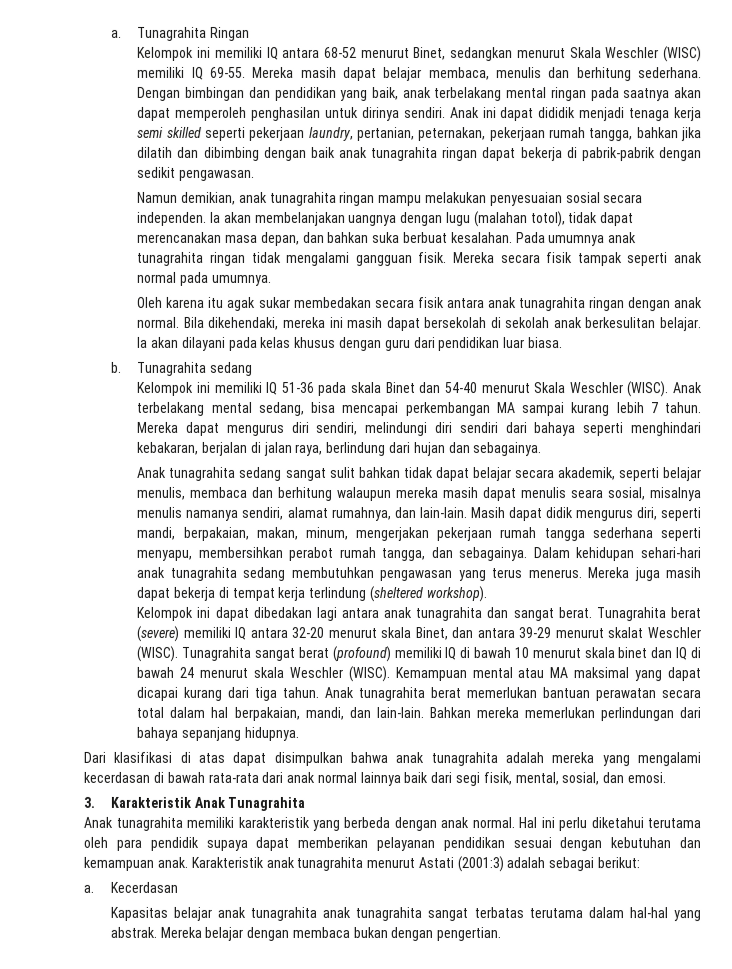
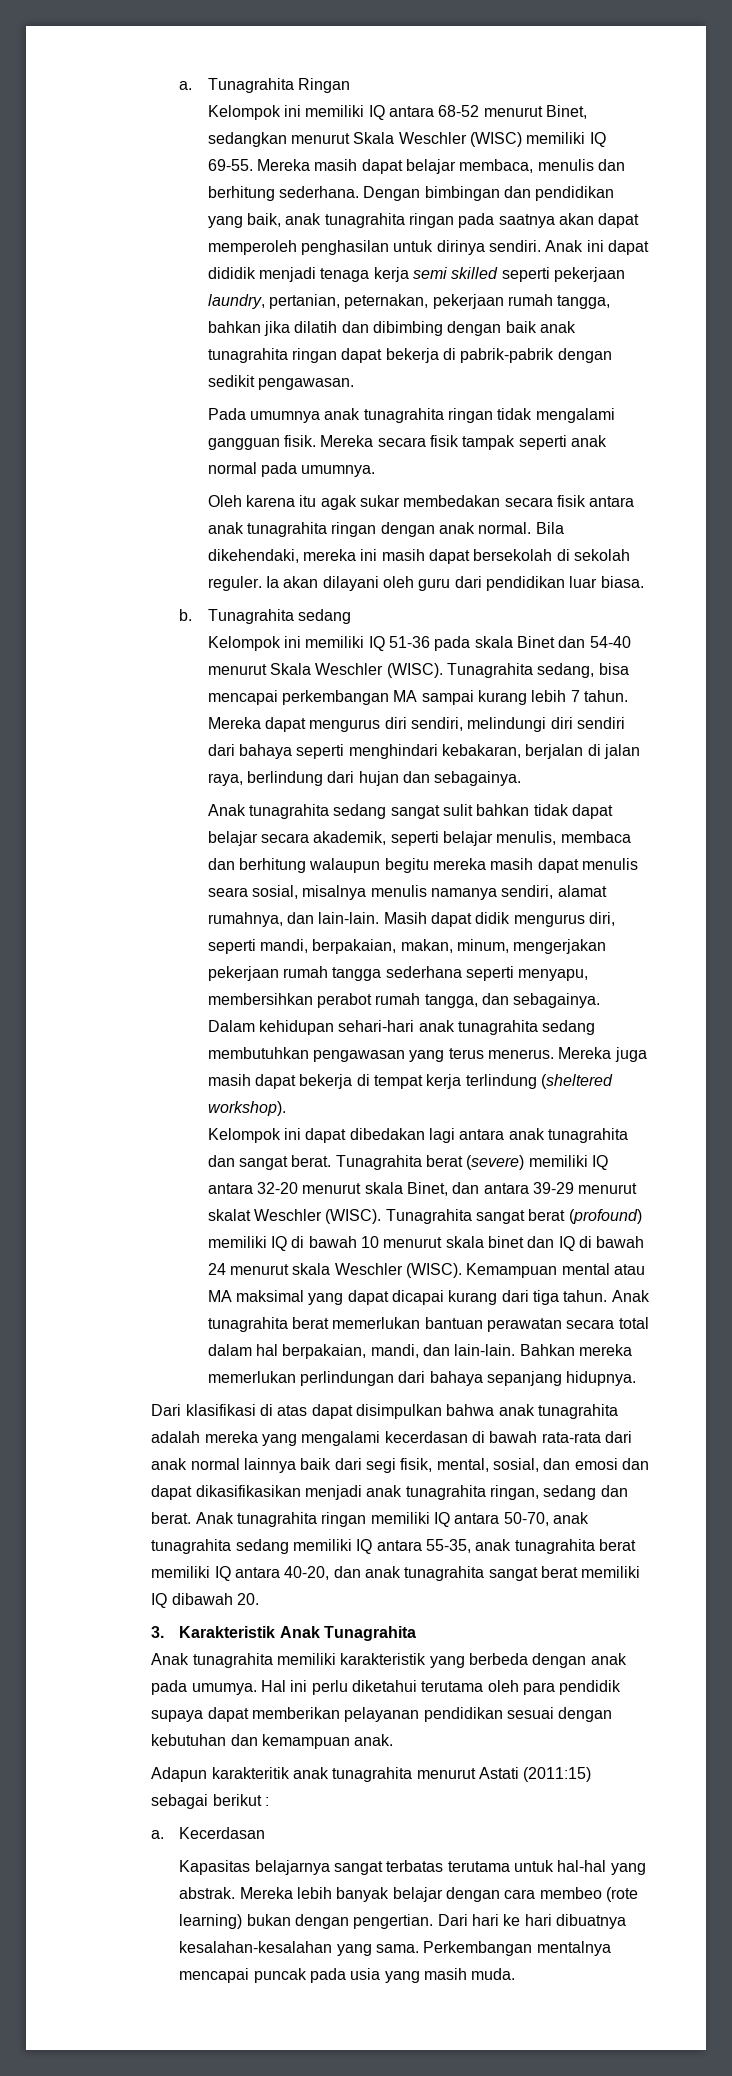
- Dengan bimbingan dan pendidikan yang baik, anak terbelakang mental ringan pada saatnya akan dapat memperoleh penghasilan untuk dirinya sendiri.
+ Dengan bimbingan dan pendidikan yang baik, anak tunagrahita ringan pada saatnya akan dapat memperoleh penghasilan untuk dirinya sendiri.
- Namun demikian, anak tunagrahita ringan mampu melakukan penyesuaian sosial secara independen. Ia akan membelanjakan uangnya dengan lugu (malahan totol), tidak dapat merencanakan masa depan, dan bahkan suka berbuat kesalahan.
- Bila dikehendaki, mereka ini masih dapat bersekolah di sekolah anak berkesulitan belajar. Ia akan dilayani pada kelas khusus dengan guru dari pendidikan luar biasa.
+ Bila dikehendaki, mereka ini masih dapat bersekolah di sekolah reguler. Ia akan dilayani oleh guru dari pendidikan luar biasa.
- Anak terbelakang mental sedang, bisa mencapai perkembangan MA sampai kurang lebih 7 tahun.
+ Tunagrahita sedang, bisa mencapai perkembangan MA sampai kurang lebih 7 tahun.
- Anak tunagrahita sedang sangat sulit bahkan tidak dapat belajar secara akademik, seperti belajar menulis, membaca dan berhitung walaupun mereka masih dapat menulis seara sosial, misalnya menulis namanya sendiri, alamat rumahnya, dan lain-lain.
+ Anak tunagrahita sedang sangat sulit bahkan tidak dapat belajar secara akademik, seperti belajar menulis, membaca dan berhitung walaupun begitu mereka masih dapat menulis seara sosial, misalnya menulis namanya sendiri, alamat rumahnya, dan lain-lain.
- Dari klasifikasi di atas dapat disimpulkan bahwa anak tunagrahita adalah mereka yang mengalami kecerdasan di bawah rata-rata dari anak normal lainnya baik dari segi fisik, mental, sosial, dan emosi.
+ Dari klasifikasi di atas dapat disimpulkan bahwa anak tunagrahita adalah mereka yang mengalami kecerdasan di bawah rata-rata dari anak normal lainnya baik dari segi fisik, mental, sosial, dan emosi dan dapat dikasifikasikan menjadi anak tunagrahita ringan, sedang dan berat. Anak tunagrahita ringan memiliki IQ antara 50-70, anak tunagrahita sedang memiliki IQ antara 55-35, anak tunagrahita berat memiliki IQ antara 40-20, dan anak tunagrahita sangat berat memiliki IQ dibawah 20.
- Anak tunagrahita memiliki karakteristik yang berbeda dengan anak normal.
+ Anak tunagrahita memiliki karakteristik yang berbeda dengan anak pada umumya.
- Hal ini perlu diketahui terutama oleh para pendidik supaya dapat memberikan pelayanan pendidikan sesuai dengan kebutuhan dan kemampuan anak. Karakteristik anak tunagrahita menurut Astati (2001:3) adalah sebagai berikut:
+ Hal ini perlu diketahui terutama oleh para pendidik supaya dapat memberikan pelayanan pendidikan sesuai dengan kebutuhan dan kemampuan anak.
+ Adapun karakteritik anak tunagrahita menurut Astati (2011:15) sebagai berikut :
- Kapasitas belajar anak tunagrahita anak tunagrahita sangat terbatas terutama dalam hal-hal yang abstrak.
+ Kapasitas belajarnya sangat terbatas terutama untuk hal-hal yang abstrak.
- Mereka belajar dengan membaca bukan dengan pengertian.
+ Mereka lebih banyak belajar dengan cara membeo (rote learning) bukan dengan pengertian. Dari hari ke hari dibuatnya kesalahan-kesalahan yang sama. Perkembangan mentalnya mencapai puncak pada usia yang masih muda.

